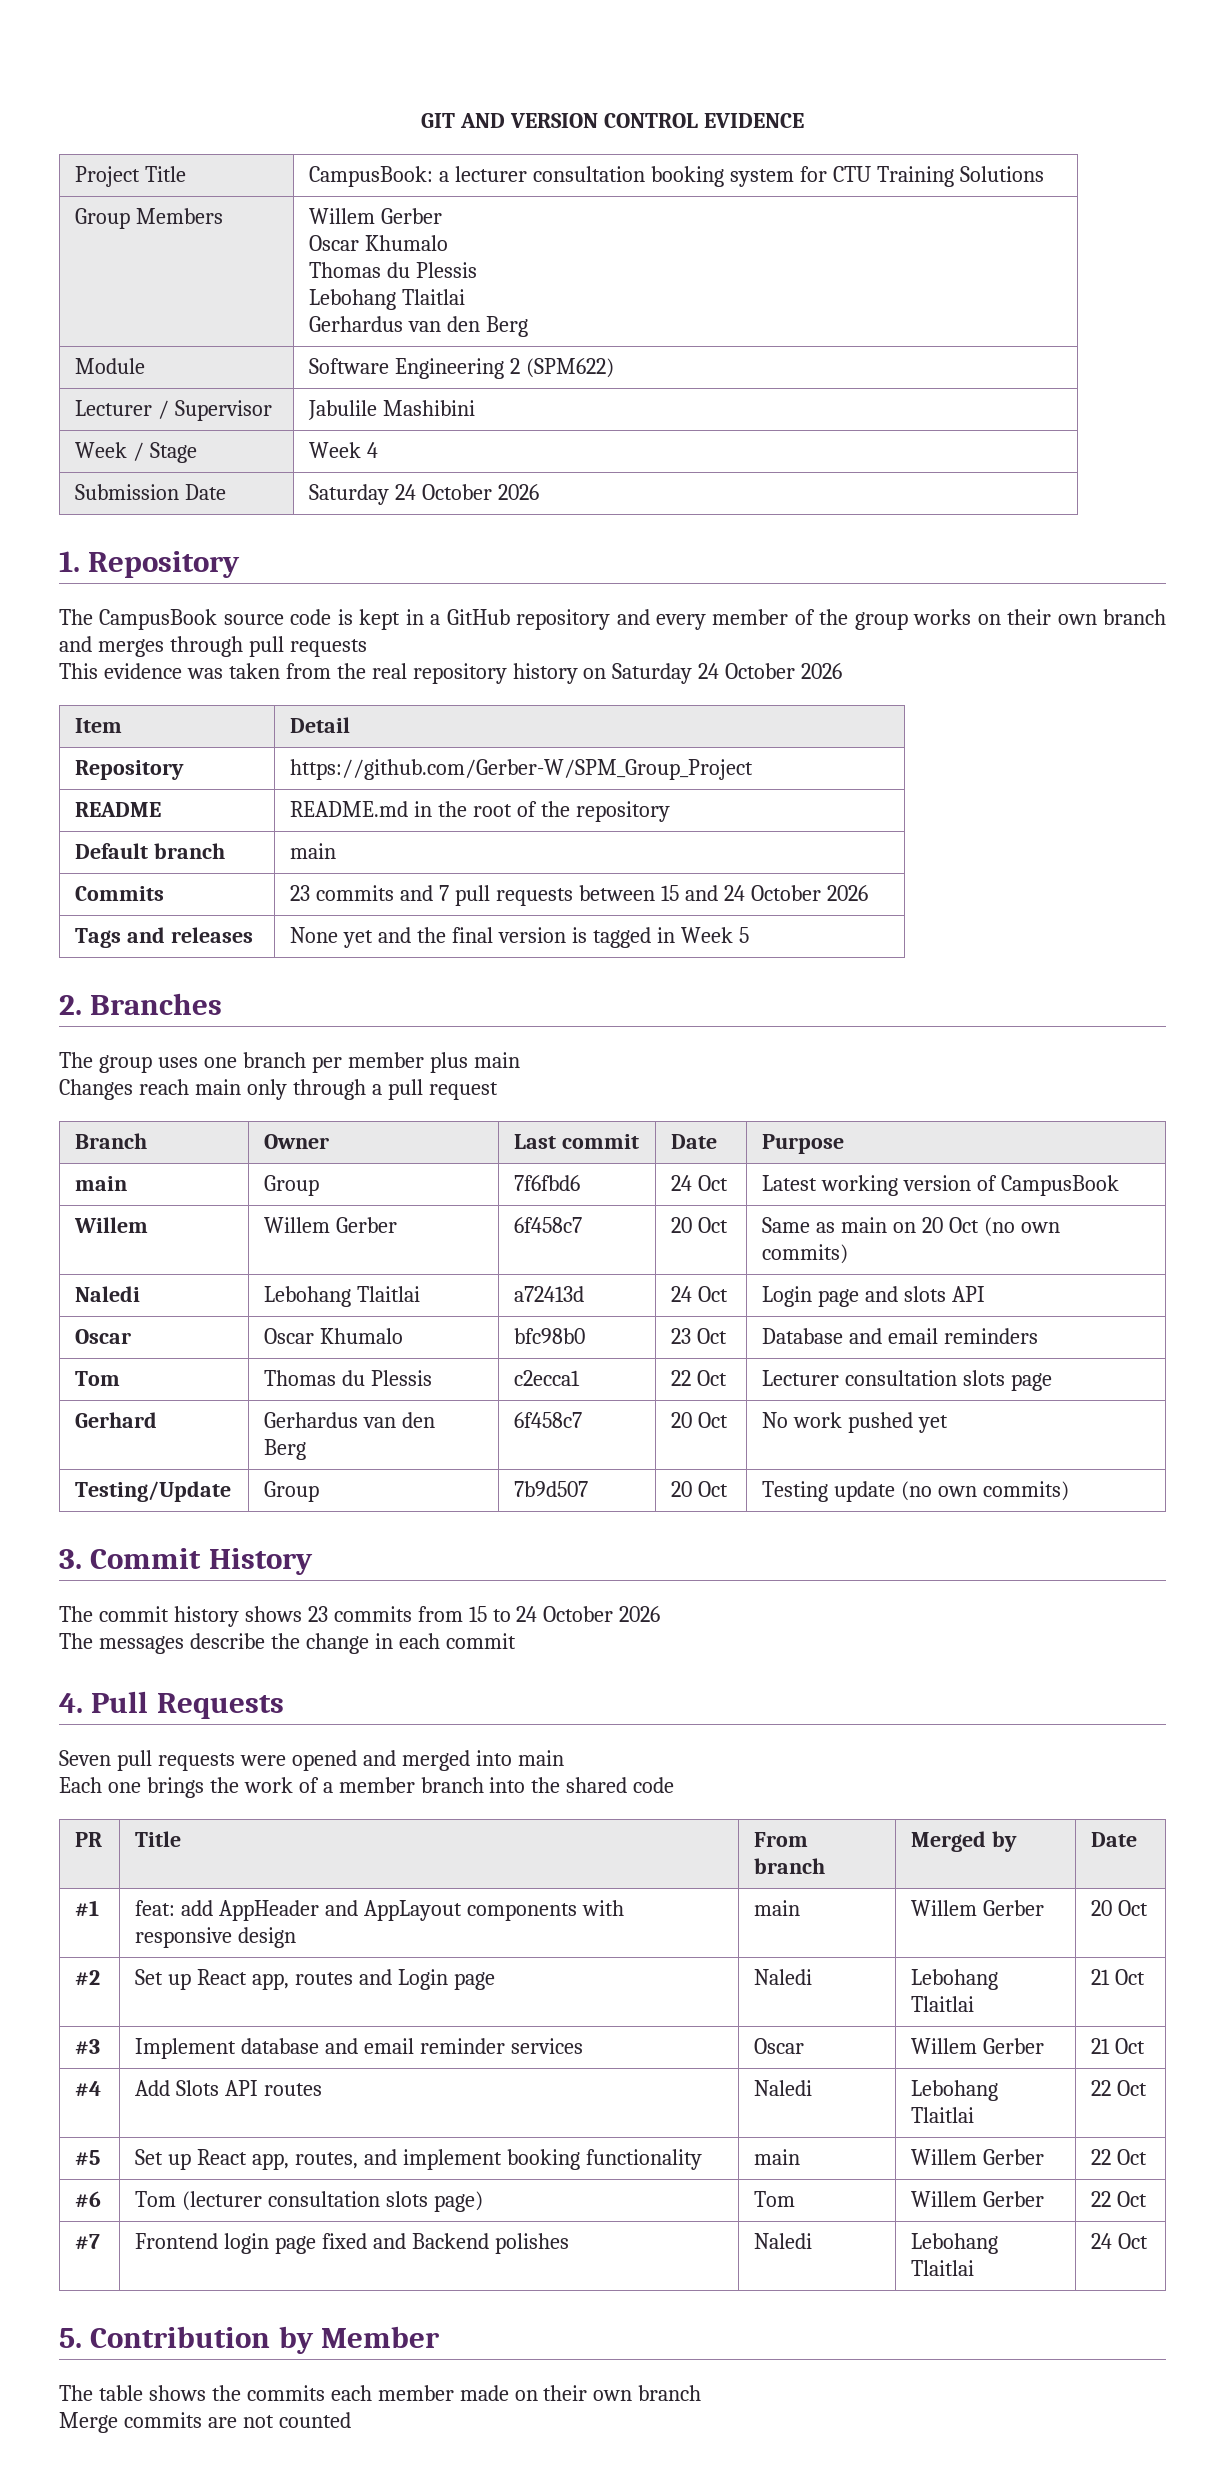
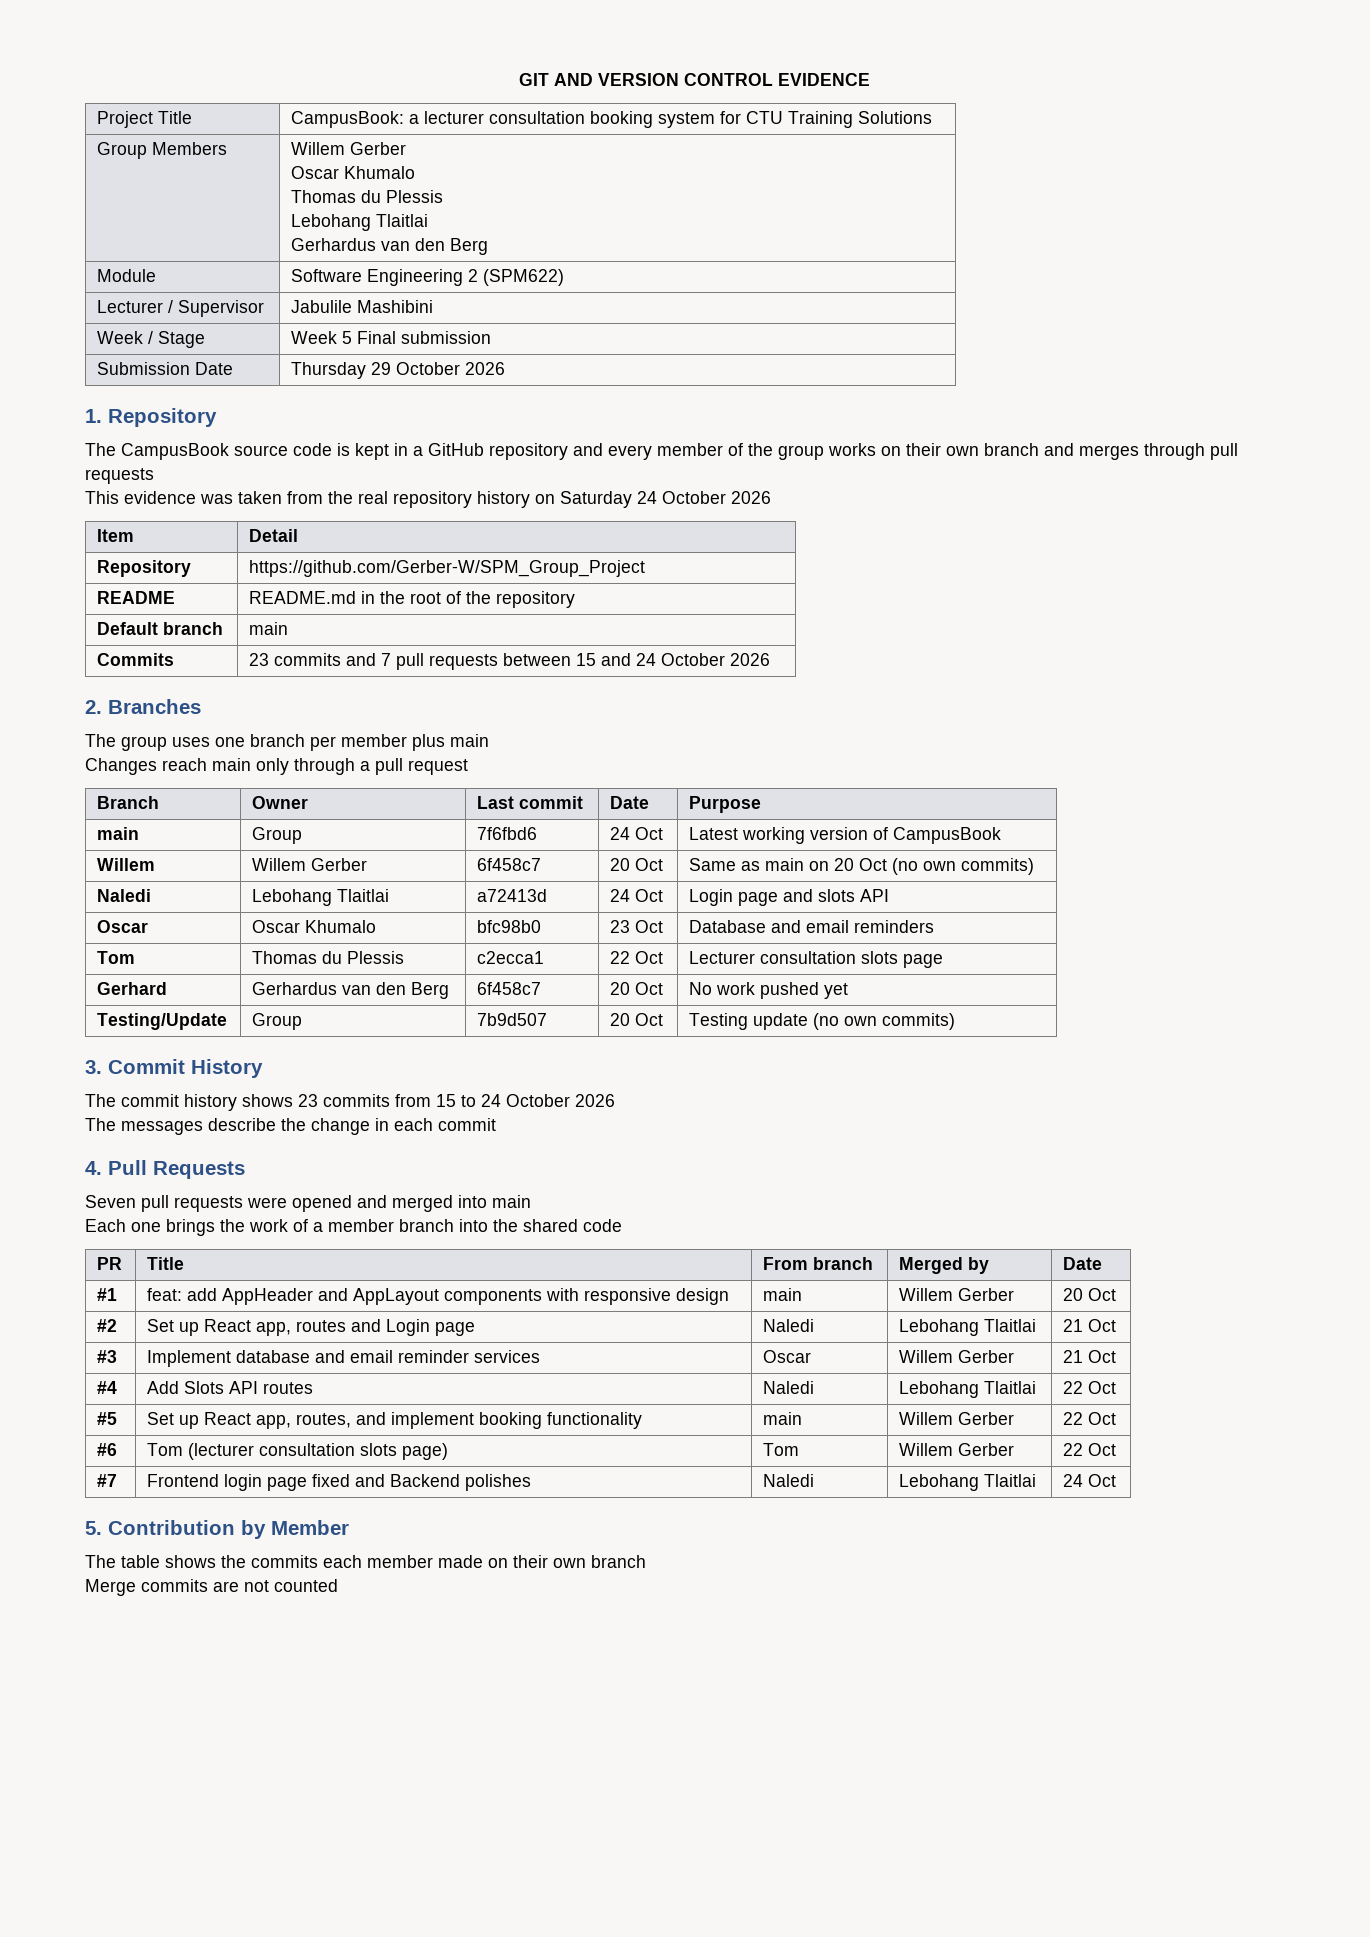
- Week / Stage | Week 4
+ Week / Stage | Week 5 Final submission
- Submission Date | Saturday 24 October 2026
+ Submission Date | Thursday 29 October 2026
- Tags and releases | None yet and the final version is tagged in Week 5

